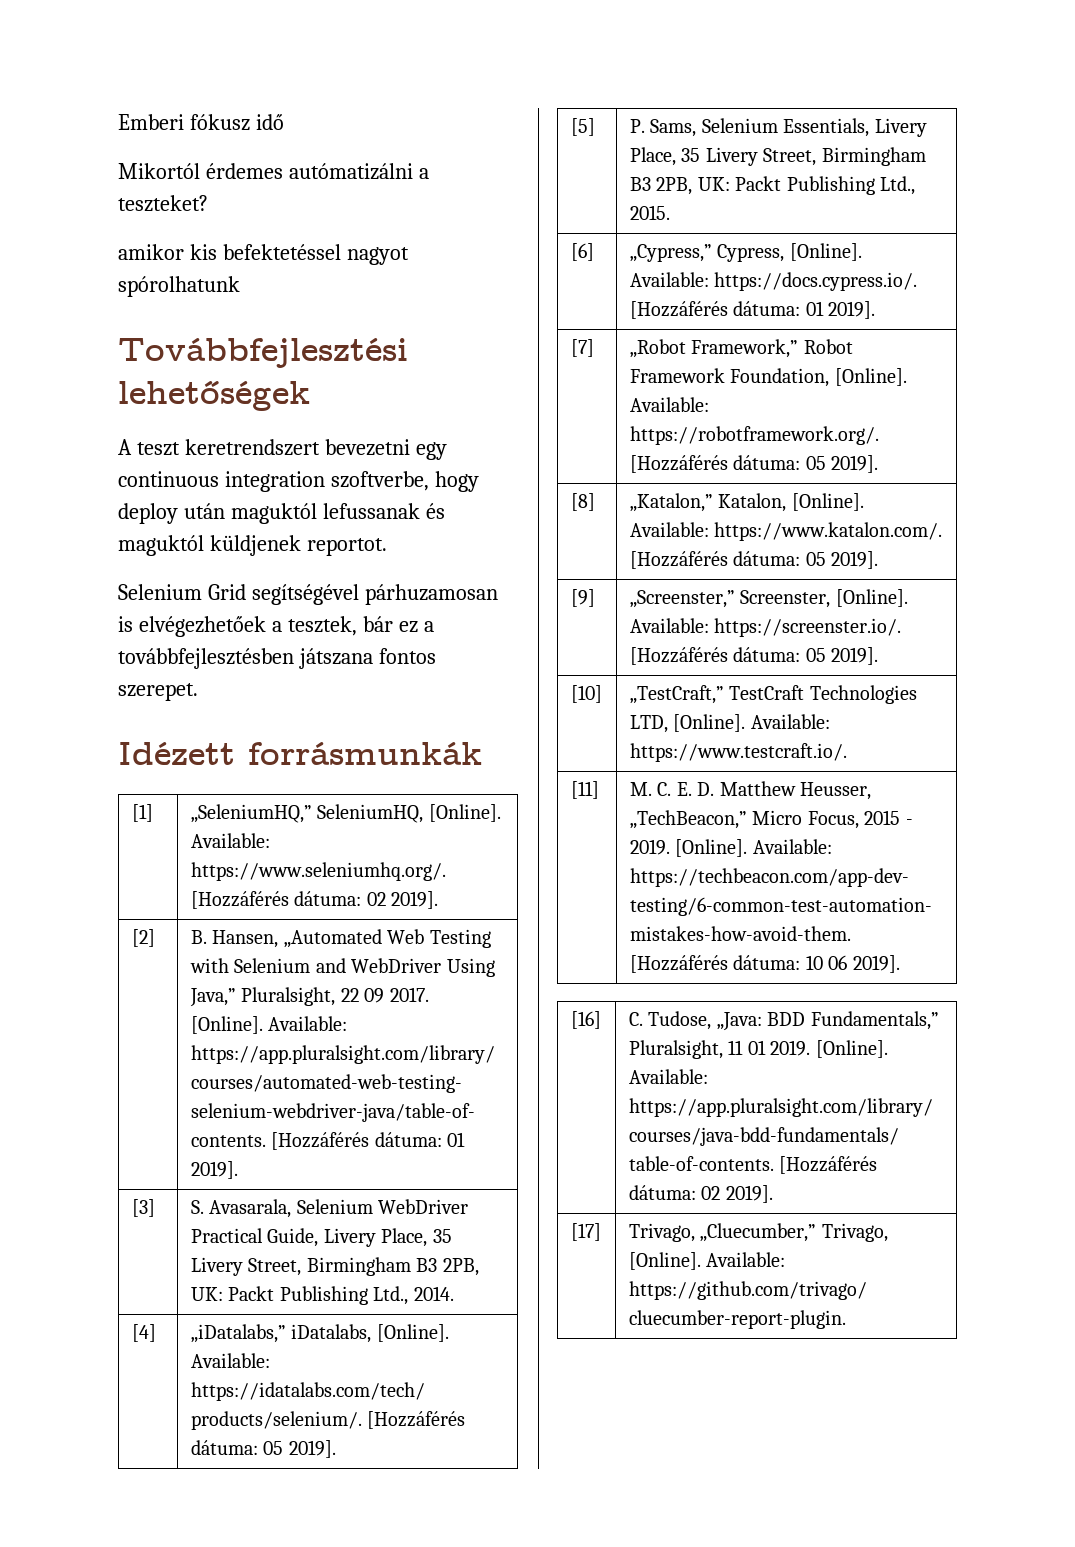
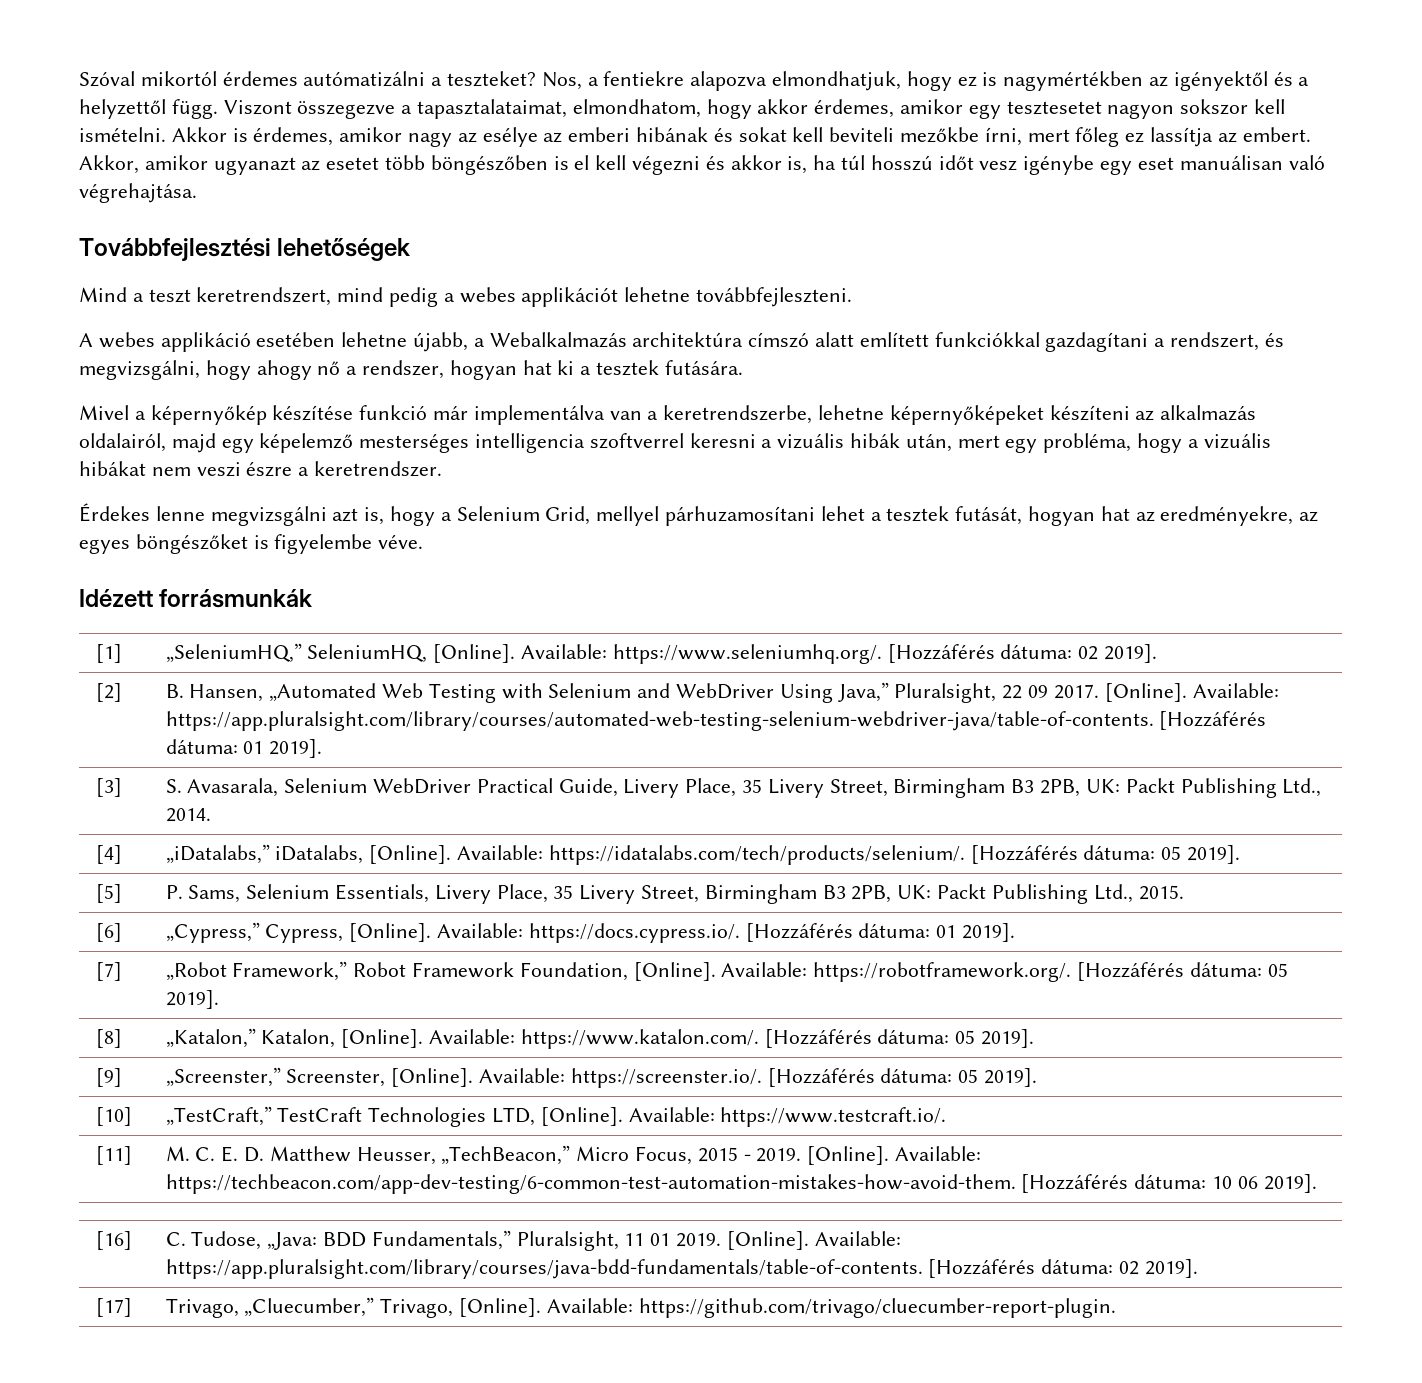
- Emberi fókusz idő
- Mikortól érdemes autómatizálni a teszteket?
- amikor kis befektetéssel nagyot spórolhatunk
+ Szóval mikortól érdemes autómatizálni a teszteket? Nos, a fentiekre alapozva elmondhatjuk, hogy ez is nagymértékben az igényektől és a helyzettől függ. Viszont összegezve a tapasztalataimat, elmondhatom, hogy akkor érdemes, amikor egy tesztesetet nagyon sokszor kell ismételni. Akkor is érdemes, amikor nagy az esélye az emberi hibának és sokat kell beviteli mezőkbe írni, mert főleg ez lassítja az embert. Akkor, amikor ugyanazt az esetet több böngészőben is el kell végezni és akkor is, ha túl hosszú időt vesz igénybe egy eset manuálisan való végrehajtása.
  Továbbfejlesztési lehetőségek
- A teszt keretrendszert bevezetni egy continuous integration szoftverbe, hogy deploy után maguktól lefussanak és maguktól küldjenek reportot.
- Selenium Grid segítségével párhuzamosan is elvégezhetőek a tesztek, bár ez a továbbfejlesztésben játszana fontos szerepet.
+ Mind a teszt keretrendszert, mind pedig a webes applikációt lehetne továbbfejleszteni.
+ A webes applikáció esetében lehetne újabb, a Webalkalmazás architektúra címszó alatt említett funkciókkal gazdagítani a rendszert, és megvizsgálni, hogy ahogy nő a rendszer, hogyan hat ki a tesztek futására.
+ Mivel a képernyőkép készítése funkció már implementálva van a keretrendszerbe, lehetne képernyőképeket készíteni az alkalmazás oldalairól, majd egy képelemző mesterséges intelligencia szoftverrel keresni a vizuális hibák után, mert egy probléma, hogy a vizuális hibákat nem veszi észre a keretrendszer.
+ Érdekes lenne megvizsgálni azt is, hogy a Selenium Grid, mellyel párhuzamosítani lehet a tesztek futását, hogyan hat az eredményekre, az egyes böngészőket is figyelembe véve.

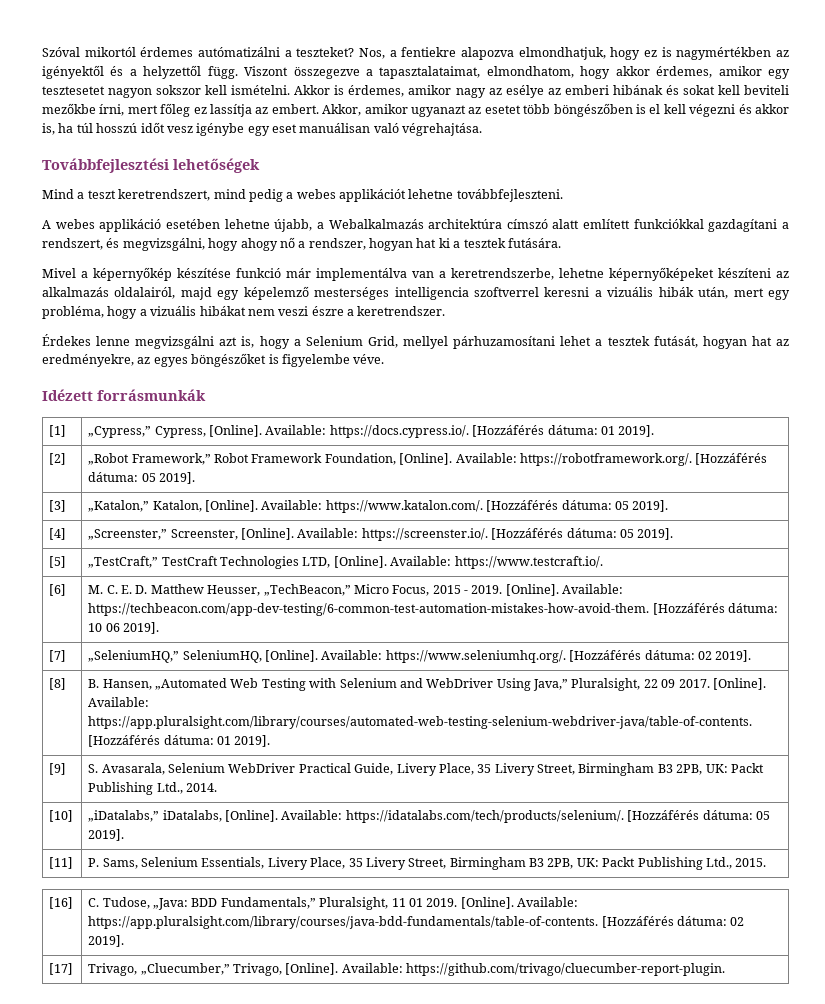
- [1] | „SeleniumHQ,” SeleniumHQ, [Online]. Available: https://www.seleniumhq.org/. [Hozzáférés dátuma: 02 2019].
+ [1] | „Cypress,” Cypress, [Online]. Available: https://docs.cypress.io/. [Hozzáférés dátuma: 01 2019].
+ [2] | „Robot Framework,” Robot Framework Foundation, [Online]. Available: https://robotframework.org/. [Hozzáférés dátuma: 05 2019].
+ [3] | „Katalon,” Katalon, [Online]. Available: https://www.katalon.com/. [Hozzáférés dátuma: 05 2019].
+ [4] | „Screenster,” Screenster, [Online]. Available: https://screenster.io/. [Hozzáférés dátuma: 05 2019].
+ [5] | „TestCraft,” TestCraft Technologies LTD, [Online]. Available: https://www.testcraft.io/.
+ [6] | M. C. E. D. Matthew Heusser, „TechBeacon,” Micro Focus, 2015 - 2019. [Online]. Available: https://techbeacon.com/app-dev-testing/6-common-test-automation-mistakes-how-avoid-them. [Hozzáférés dátuma: 10 06 2019].
+ [7] | „SeleniumHQ,” SeleniumHQ, [Online]. Available: https://www.seleniumhq.org/. [Hozzáférés dátuma: 02 2019].
- [2] | B. Hansen, „Automated Web Testing with Selenium and WebDriver Using Java,” Pluralsight, 22 09 2017. [Online]. Available: https://app.pluralsight.com/library/courses/automated-web-testing-selenium-webdriver-java/table-of-contents. [Hozzáférés dátuma: 01 2019].
+ [8] | B. Hansen, „Automated Web Testing with Selenium and WebDriver Using Java,” Pluralsight, 22 09 2017. [Online]. Available: https://app.pluralsight.com/library/courses/automated-web-testing-selenium-webdriver-java/table-of-contents. [Hozzáférés dátuma: 01 2019].
- [3] | S. Avasarala, Selenium WebDriver Practical Guide, Livery Place, 35 Livery Street, Birmingham B3 2PB, UK: Packt Publishing Ltd., 2014.
+ [9] | S. Avasarala, Selenium WebDriver Practical Guide, Livery Place, 35 Livery Street, Birmingham B3 2PB, UK: Packt Publishing Ltd., 2014.
- [4] | „iDatalabs,” iDatalabs, [Online]. Available: https://idatalabs.com/tech/products/selenium/. [Hozzáférés dátuma: 05 2019].
+ [10] | „iDatalabs,” iDatalabs, [Online]. Available: https://idatalabs.com/tech/products/selenium/. [Hozzáférés dátuma: 05 2019].
- [5] | P. Sams, Selenium Essentials, Livery Place, 35 Livery Street, Birmingham B3 2PB, UK: Packt Publishing Ltd., 2015.
+ [11] | P. Sams, Selenium Essentials, Livery Place, 35 Livery Street, Birmingham B3 2PB, UK: Packt Publishing Ltd., 2015.
- [6] | „Cypress,” Cypress, [Online]. Available: https://docs.cypress.io/. [Hozzáférés dátuma: 01 2019].
- [7] | „Robot Framework,” Robot Framework Foundation, [Online]. Available: https://robotframework.org/. [Hozzáférés dátuma: 05 2019].
- [8] | „Katalon,” Katalon, [Online]. Available: https://www.katalon.com/. [Hozzáférés dátuma: 05 2019].
- [9] | „Screenster,” Screenster, [Online]. Available: https://screenster.io/. [Hozzáférés dátuma: 05 2019].
- [10] | „TestCraft,” TestCraft Technologies LTD, [Online]. Available: https://www.testcraft.io/.
- [11] | M. C. E. D. Matthew Heusser, „TechBeacon,” Micro Focus, 2015 - 2019. [Online]. Available: https://techbeacon.com/app-dev-testing/6-common-test-automation-mistakes-how-avoid-them. [Hozzáférés dátuma: 10 06 2019].

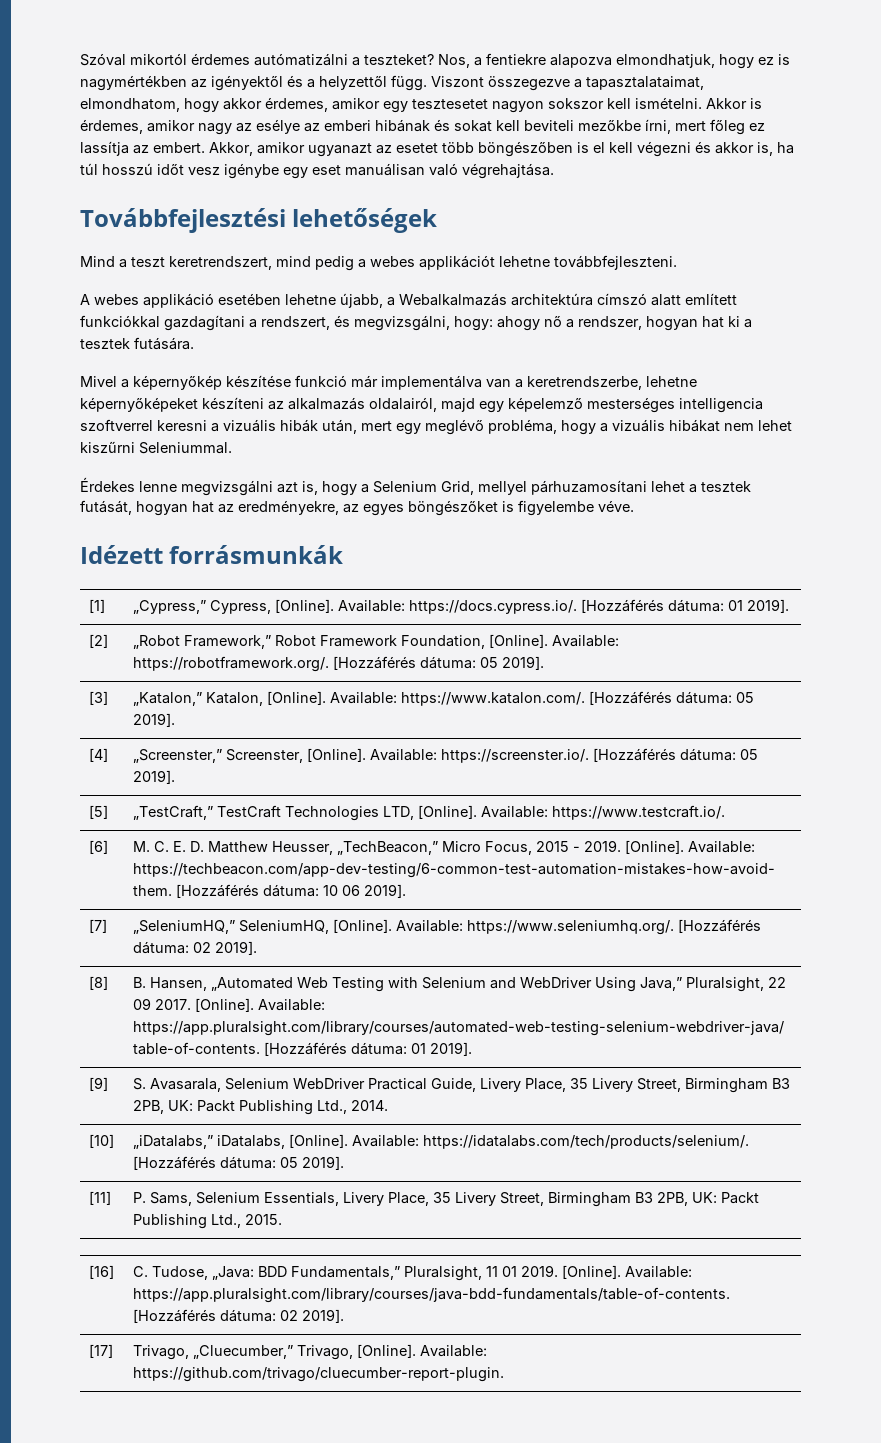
- A webes applikáció esetében lehetne újabb, a Webalkalmazás architektúra címszó alatt említett funkciókkal gazdagítani a rendszert, és megvizsgálni, hogy ahogy nő a rendszer, hogyan hat ki a tesztek futására.
+ A webes applikáció esetében lehetne újabb, a Webalkalmazás architektúra címszó alatt említett funkciókkal gazdagítani a rendszert, és megvizsgálni, hogy: ahogy nő a rendszer, hogyan hat ki a tesztek futására.
- Mivel a képernyőkép készítése funkció már implementálva van a keretrendszerbe, lehetne képernyőképeket készíteni az alkalmazás oldalairól, majd egy képelemző mesterséges intelligencia szoftverrel keresni a vizuális hibák után, mert egy probléma, hogy a vizuális hibákat nem veszi észre a keretrendszer.
+ Mivel a képernyőkép készítése funkció már implementálva van a keretrendszerbe, lehetne képernyőképeket készíteni az alkalmazás oldalairól, majd egy képelemző mesterséges intelligencia szoftverrel keresni a vizuális hibák után, mert egy meglévő probléma, hogy a vizuális hibákat nem lehet kiszűrni Seleniummal.

